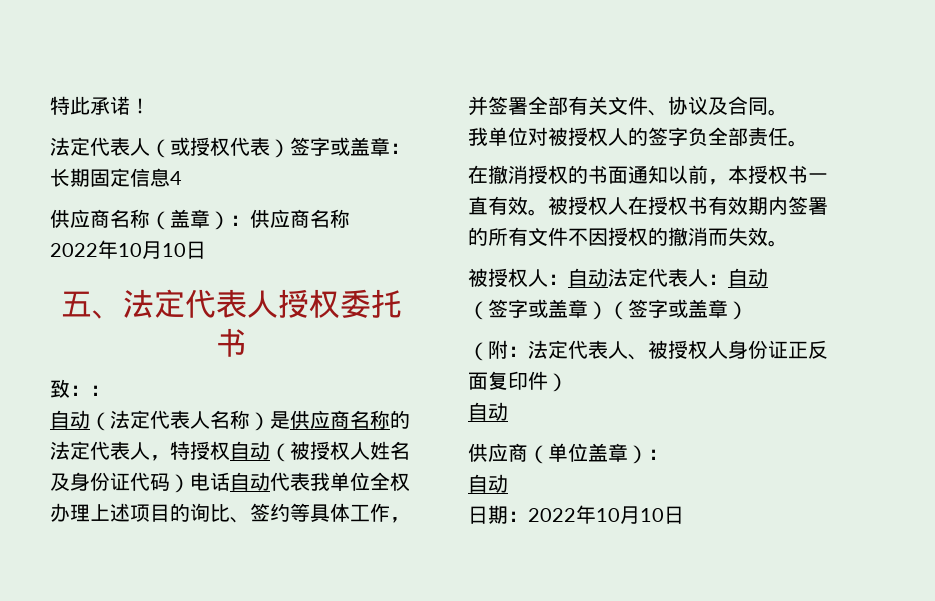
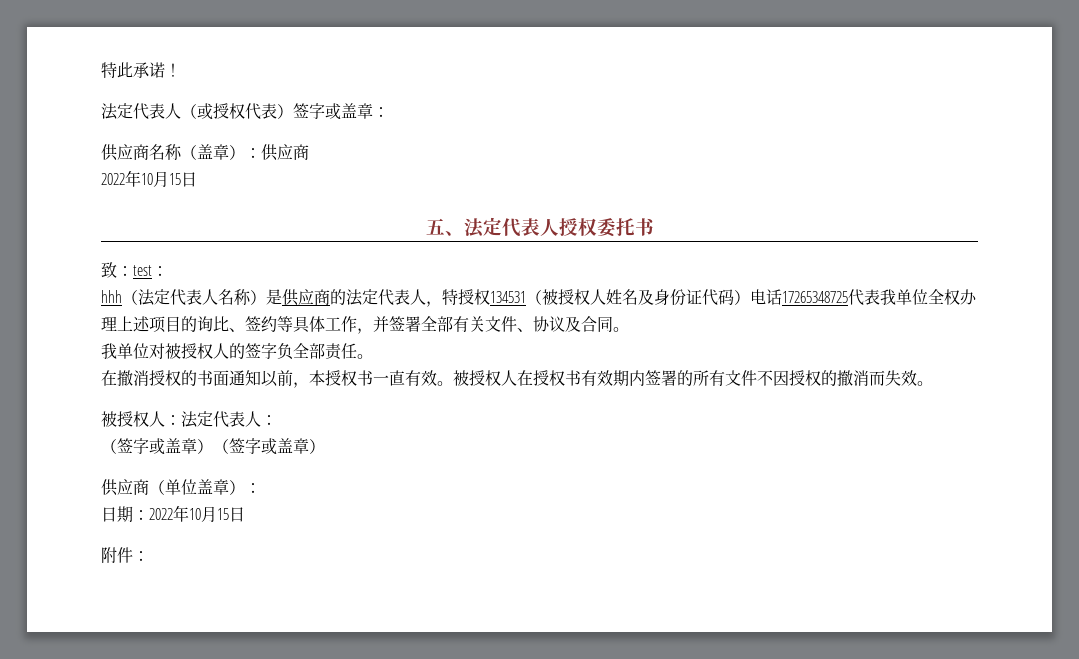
- 法定代表人（或授权代表）签字或盖章：长期固定信息4
+ 法定代表人（或授权代表）签字或盖章：
- 供应商名称（盖章）：供应商名称
- 2022年10月10日
+ 供应商名称（盖章）：供应商
+ 2022年10月15日
- 致：：
- 自动（法定代表人名称）是供应商名称的法定代表人，特授权自动（被授权人姓名及身份证代码）电话自动代表我单位全权办理上述项目的询比、签约等具体工作，并签署全部有关文件、协议及合同。
+ 致：test：
+ hhh（法定代表人名称）是供应商的法定代表人，特授权134531（被授权人姓名及身份证代码）电话17265348725代表我单位全权办理上述项目的询比、签约等具体工作，并签署全部有关文件、协议及合同。
- 被授权人：自动法定代表人：自动
+ 被授权人：法定代表人：
- （附：法定代表人、被授权人身份证正反面复印件）
- 自动
  供应商（单位盖章）：
- 自动
- 日期：2022年10月10日
+ 日期：2022年10月15日
+ 附件：

